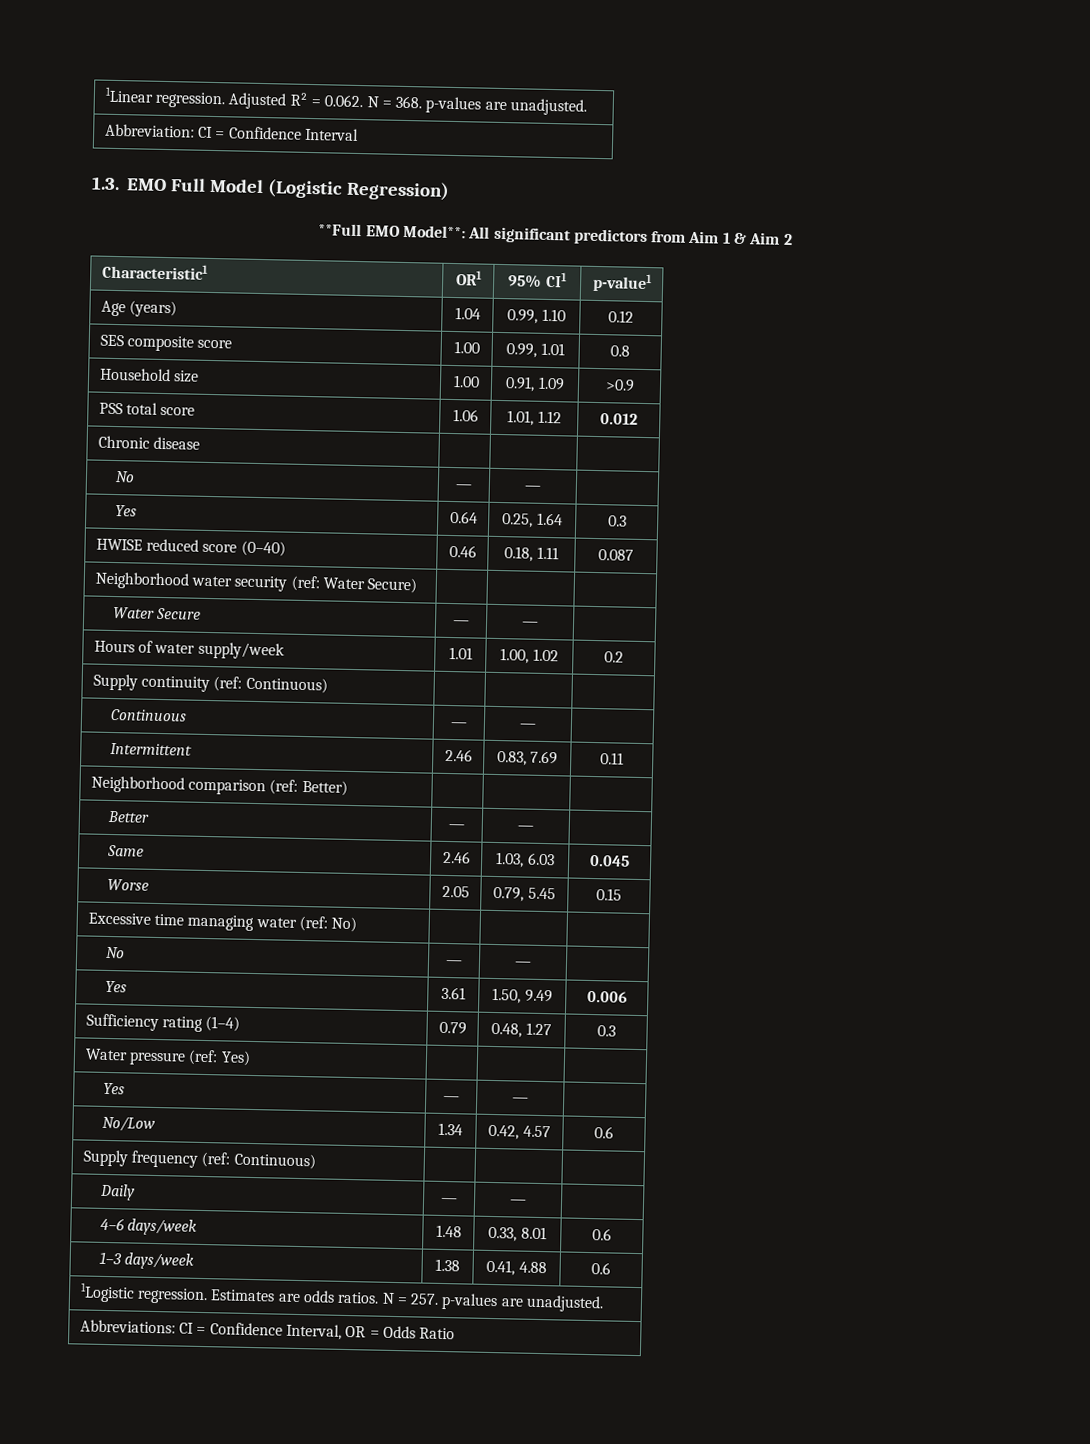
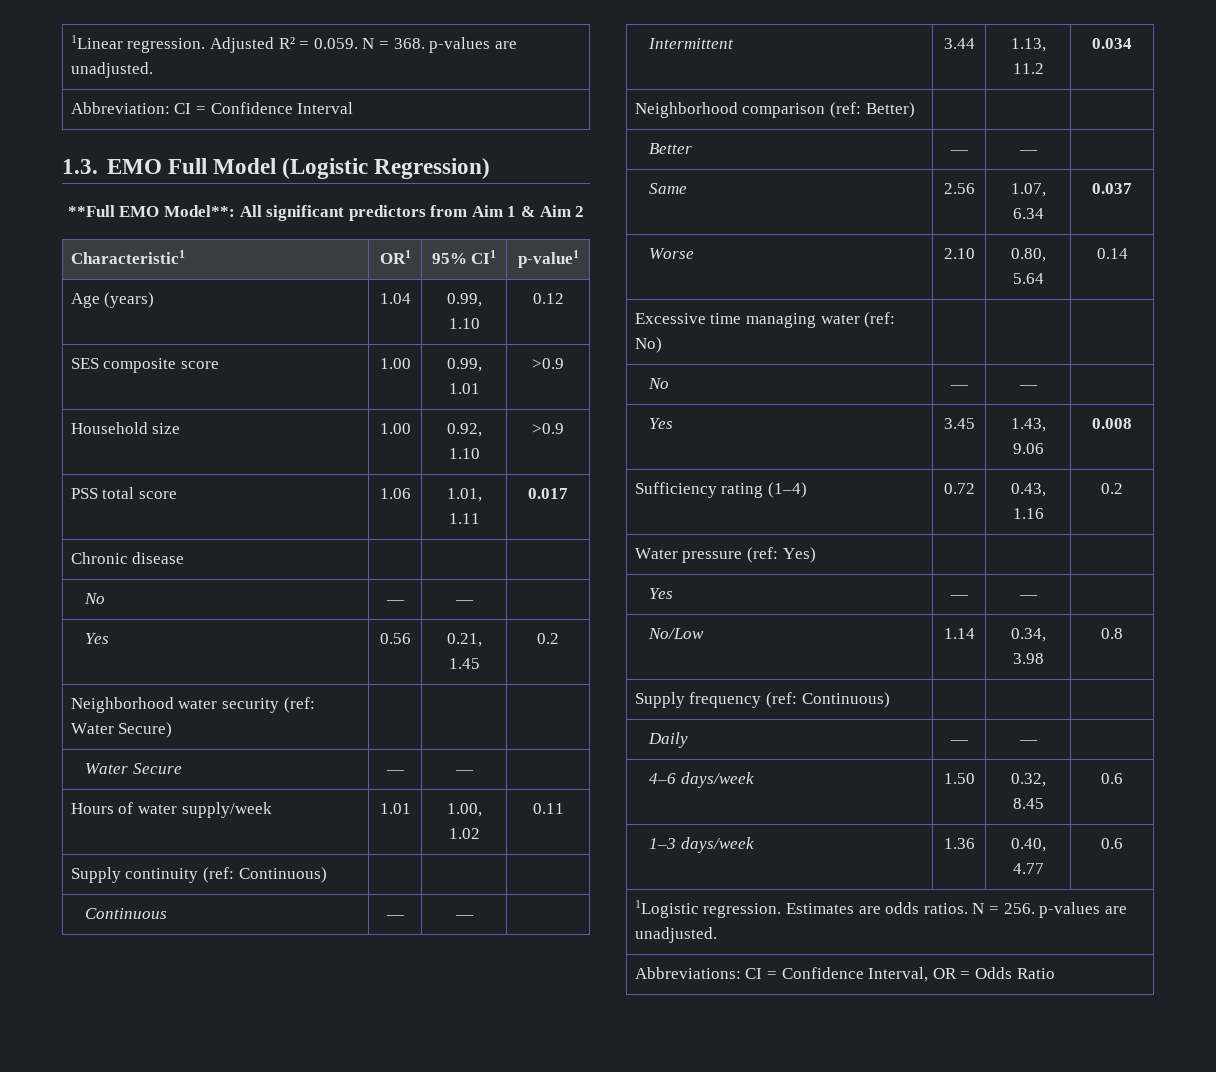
- 1Linear regression. Adjusted R² = 0.062. N = 368. p-values are unadjusted.
+ 1Linear regression. Adjusted R² = 0.059. N = 368. p-values are unadjusted.
- SES composite score | 1.00 | 0.99, 1.01 | 0.8
+ SES composite score | 1.00 | 0.99, 1.01 | >0.9
- Household size | 1.00 | 0.91, 1.09 | >0.9
+ Household size | 1.00 | 0.92, 1.10 | >0.9
- PSS total score | 1.06 | 1.01, 1.12 | 0.012
+ PSS total score | 1.06 | 1.01, 1.11 | 0.017
- Yes | 0.64 | 0.25, 1.64 | 0.3
- HWISE reduced score (0–40) | 0.46 | 0.18, 1.11 | 0.087
+ Yes | 0.56 | 0.21, 1.45 | 0.2
- Hours of water supply/week | 1.01 | 1.00, 1.02 | 0.2
+ Hours of water supply/week | 1.01 | 1.00, 1.02 | 0.11
- Intermittent | 2.46 | 0.83, 7.69 | 0.11
+ Intermittent | 3.44 | 1.13, 11.2 | 0.034
- Same | 2.46 | 1.03, 6.03 | 0.045
- Worse | 2.05 | 0.79, 5.45 | 0.15
+ Same | 2.56 | 1.07, 6.34 | 0.037
+ Worse | 2.10 | 0.80, 5.64 | 0.14
- Yes | 3.61 | 1.50, 9.49 | 0.006
+ Yes | 3.45 | 1.43, 9.06 | 0.008
- Sufficiency rating (1–4) | 0.79 | 0.48, 1.27 | 0.3
+ Sufficiency rating (1–4) | 0.72 | 0.43, 1.16 | 0.2
- No/Low | 1.34 | 0.42, 4.57 | 0.6
+ No/Low | 1.14 | 0.34, 3.98 | 0.8
- 4–6 days/week | 1.48 | 0.33, 8.01 | 0.6
+ 4–6 days/week | 1.50 | 0.32, 8.45 | 0.6
- 1–3 days/week | 1.38 | 0.41, 4.88 | 0.6
+ 1–3 days/week | 1.36 | 0.40, 4.77 | 0.6
- 1Logistic regression. Estimates are odds ratios. N = 257. p-values are unadjusted.
+ 1Logistic regression. Estimates are odds ratios. N = 256. p-values are unadjusted.

